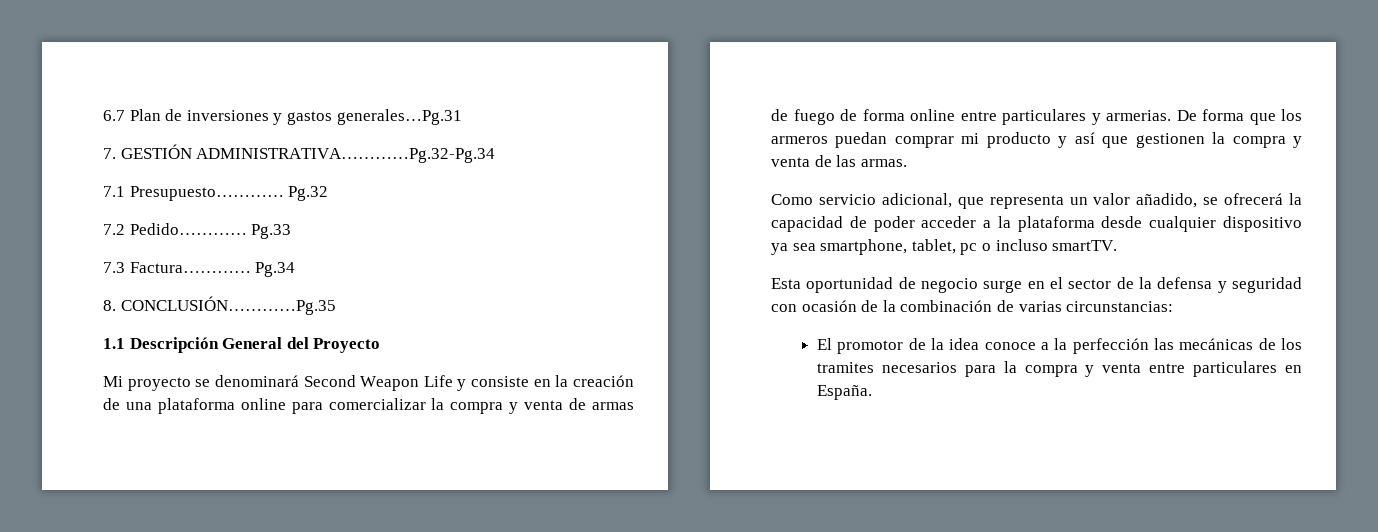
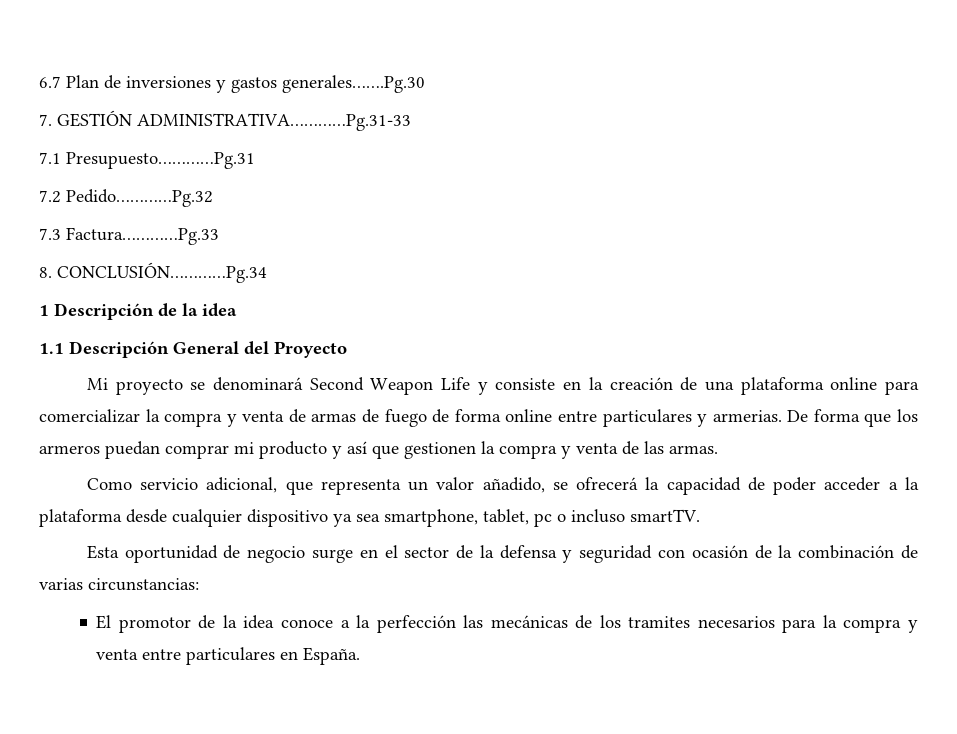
- 6.7 Plan de inversiones y gastos generales…Pg.31
+ 6.7 Plan de inversiones y gastos generales…….Pg.30
- 7. GESTIÓN ADMINISTRATIVA…………Pg.32-Pg.34
+ 7. GESTIÓN ADMINISTRATIVA…………Pg.31-33
- 7.1 Presupuesto………… Pg.32
+ 7.1 Presupuesto…………Pg.31
- 7.2 Pedido………… Pg.33
+ 7.2 Pedido…………Pg.32
- 7.3 Factura………… Pg.34
+ 7.3 Factura…………Pg.33
- 8. CONCLUSIÓN…………Pg.35
+ 8. CONCLUSIÓN…………Pg.34
+ 1 Descripción de la idea

